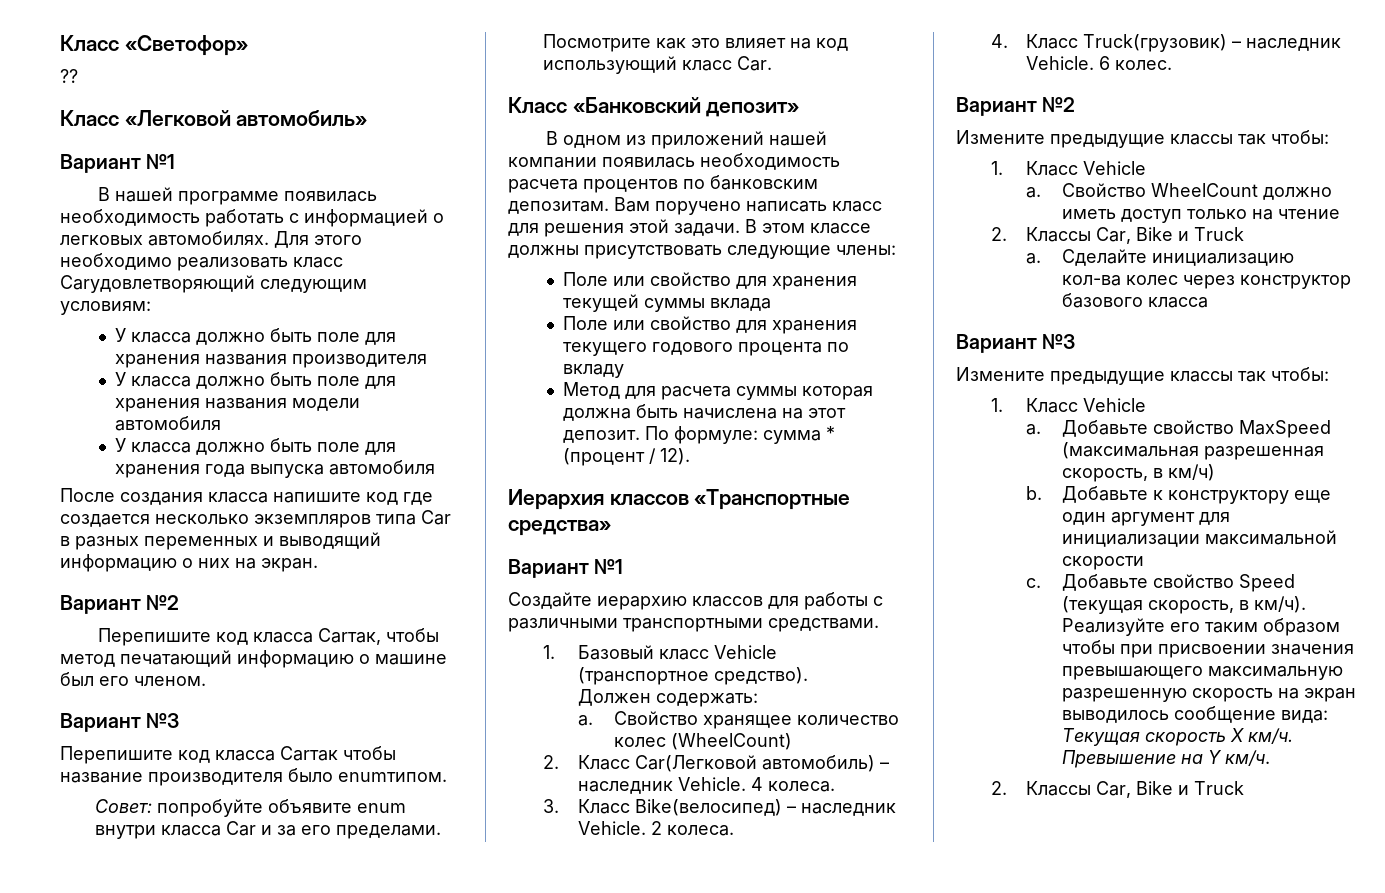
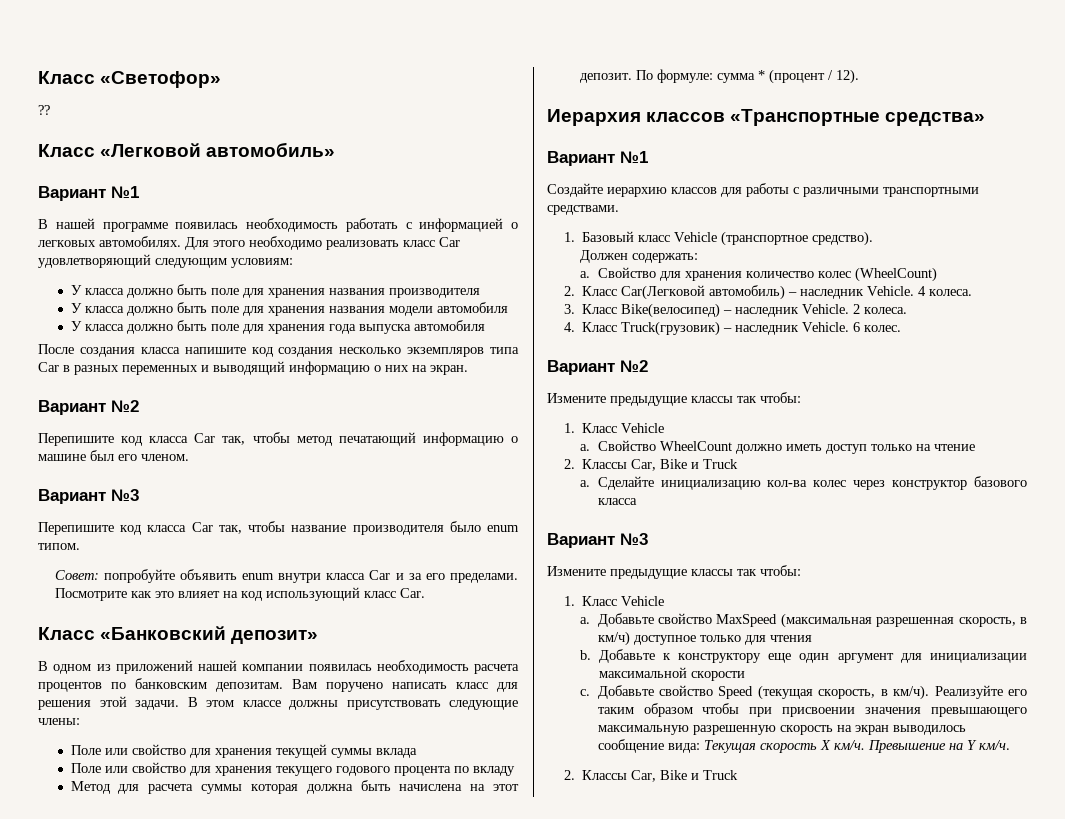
- Для этого необходимо реализовать класс Carудовлетворяющий следующим условиям:
+ Для этого необходимо реализовать класс Car удовлетворяющий следующим условиям:
- После создания класса напишите код где создается несколько экземпляров типа Car в разных переменных и выводящий информацию о них на экран.
+ После создания класса напишите код создания несколько экземпляров типа Car в разных переменных и выводящий информацию о них на экран.
- Перепишите код класса Carтак, чтобы метод печатающий информацию о машине был его членом.
+ Перепишите код класса Car так, чтобы метод печатающий информацию о машине был его членом.
- Перепишите код класса Carтак чтобы название производителя было enumтипом.
+ Перепишите код класса Car так, чтобы название производителя было enum типом.
- Совет: попробуйте объявите enum внутри класса Car и за его пределами.
+ Совет: попробуйте объявить enum внутри класса Car и за его пределами.
- Свойство хранящее количество колес (WheelCount)
+ Свойство для хранения количество колес (WheelCount)
- Добавьте свойство MaxSpeed (максимальная разрешенная скорость, в км/ч)
+ Добавьте свойство MaxSpeed (максимальная разрешенная скорость, в км/ч) доступное только для чтения

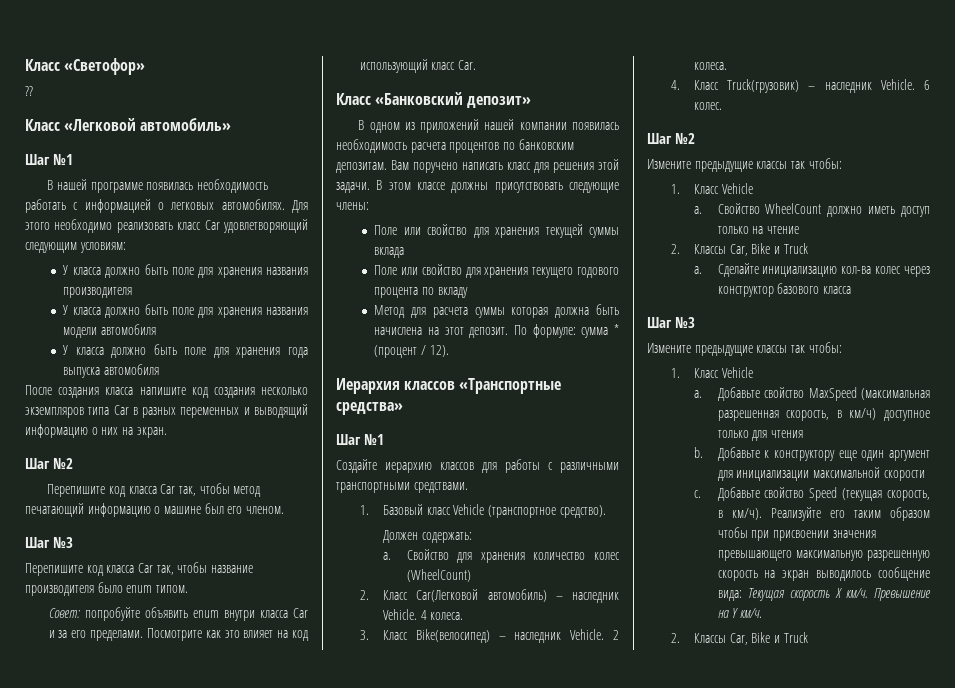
  Класс «Легковой автомобиль»
- Вариант №1
+ Шаг №1
  После создания класса напишите код создания несколько экземпляров типа Car в разных переменных и выводящий информацию о них на экран.
- Вариант №2
+ Шаг №2
  Перепишите код класса Car так, чтобы метод печатающий информацию о машине был его членом.
- Вариант №3
+ Шаг №3
  Иерархия классов «Транспортные средства»
- Вариант №1
+ Шаг №1
  6 колес.
- Вариант №2
+ Шаг №2
  Сделайте инициализацию кол-ва колес через конструктор базового класса
- Вариант №3
+ Шаг №3

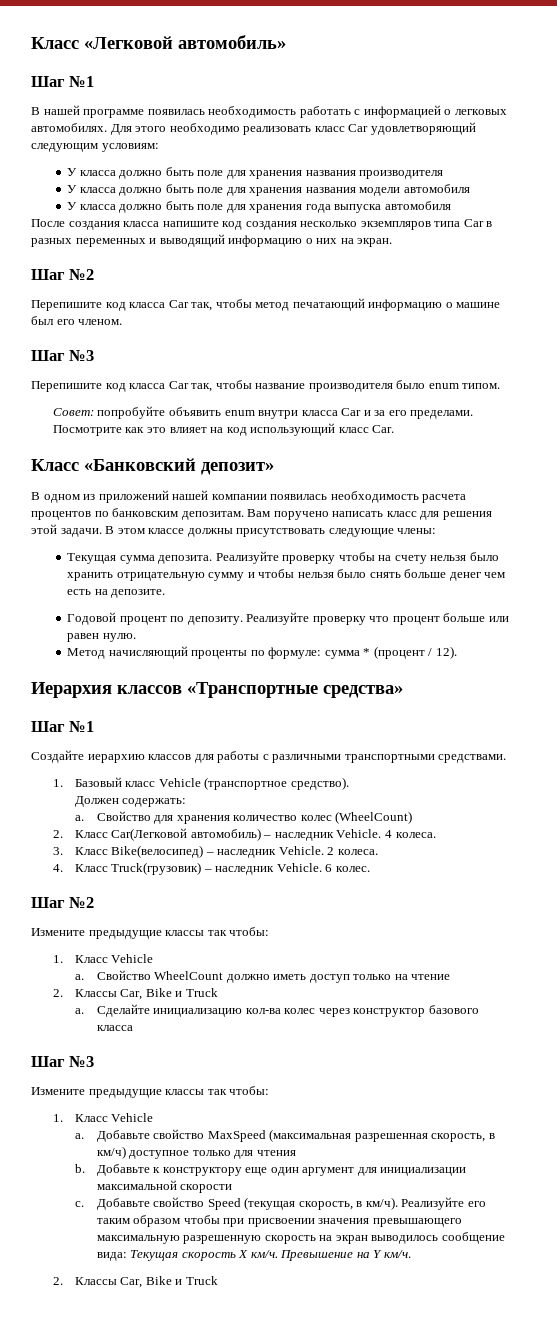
- Класс «Светофор»
- ??
- Поле или свойство для хранения текущей суммы вклада
- Поле или свойство для хранения текущего годового процента по вкладу
- Метод для расчета суммы которая должна быть начислена на этот депозит. По формуле: сумма * (процент / 12).
+ Текущая сумма депозита. Реализуйте проверку чтобы на счету нельзя было хранить отрицательную сумму и чтобы нельзя было снять больше денег чем есть на депозите.
+ Годовой процент по депозиту. Реализуйте проверку что процент больше или равен нулю.
+ Метод начисляющий проценты по формуле: сумма * (процент / 12).

